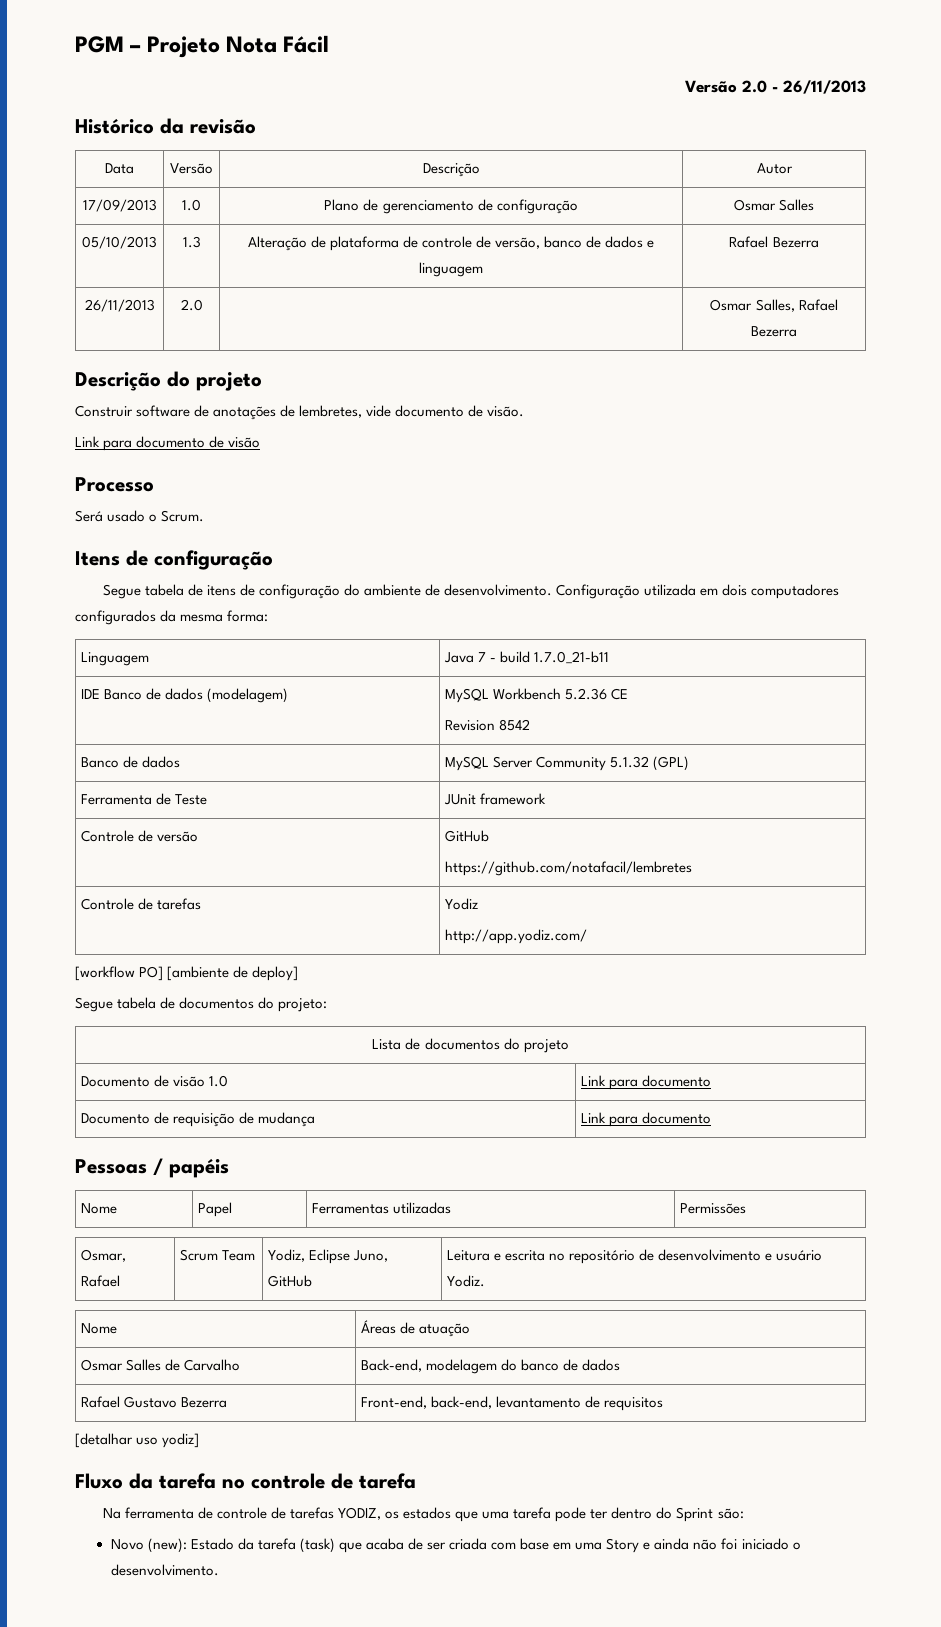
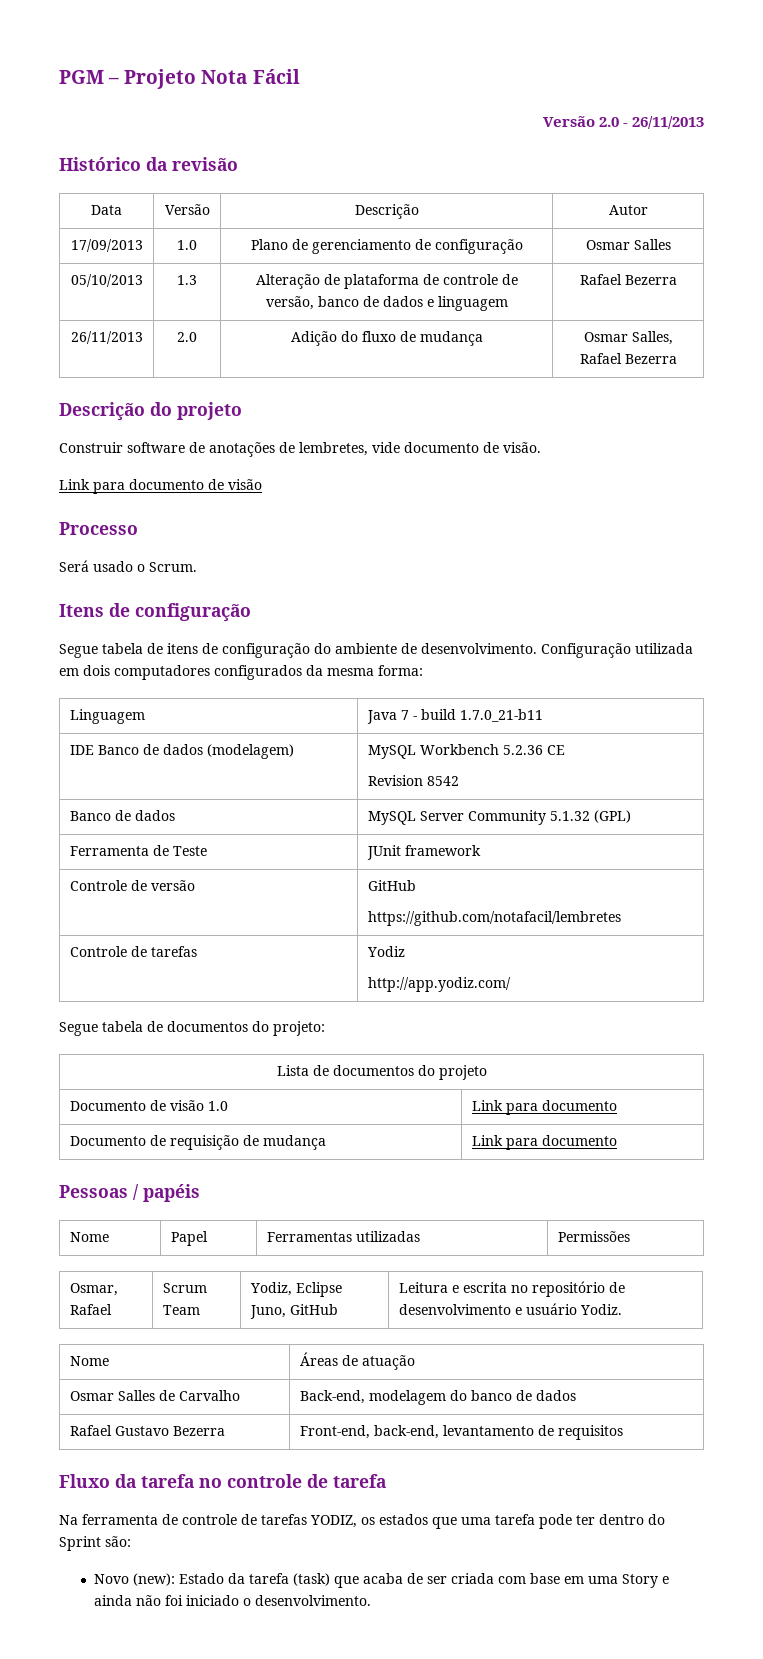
- 26/11/2013 | 2.0 | | Osmar Salles, Rafael Bezerra
+ 26/11/2013 | 2.0 | Adição do fluxo de mudança | Osmar Salles, Rafael Bezerra
- [workflow PO] [ambiente de deploy]
- [detalhar uso yodiz]

